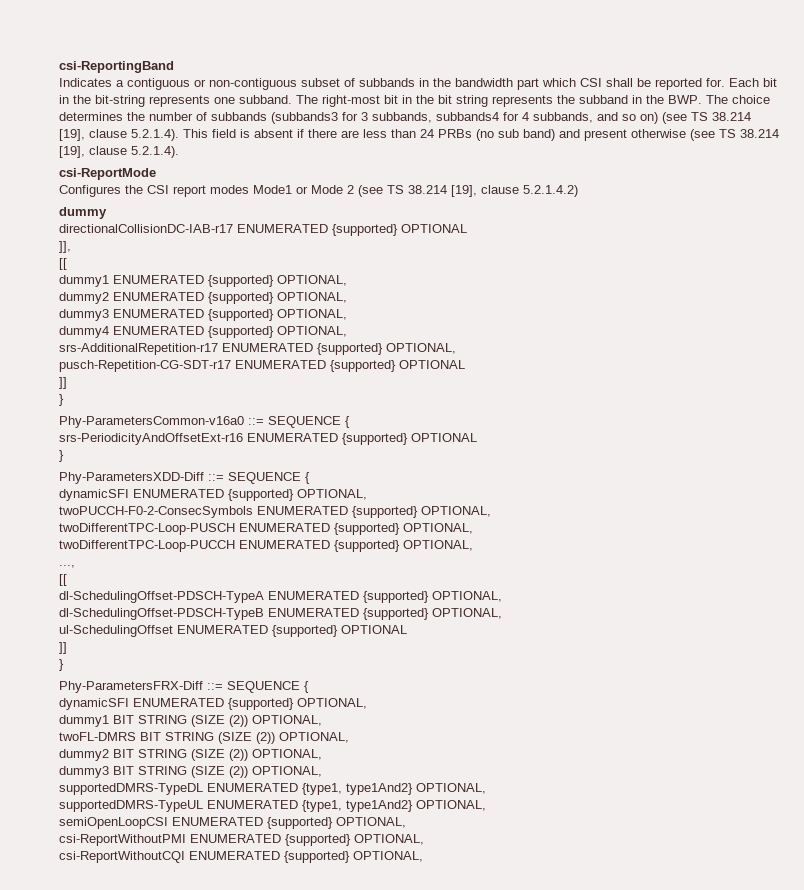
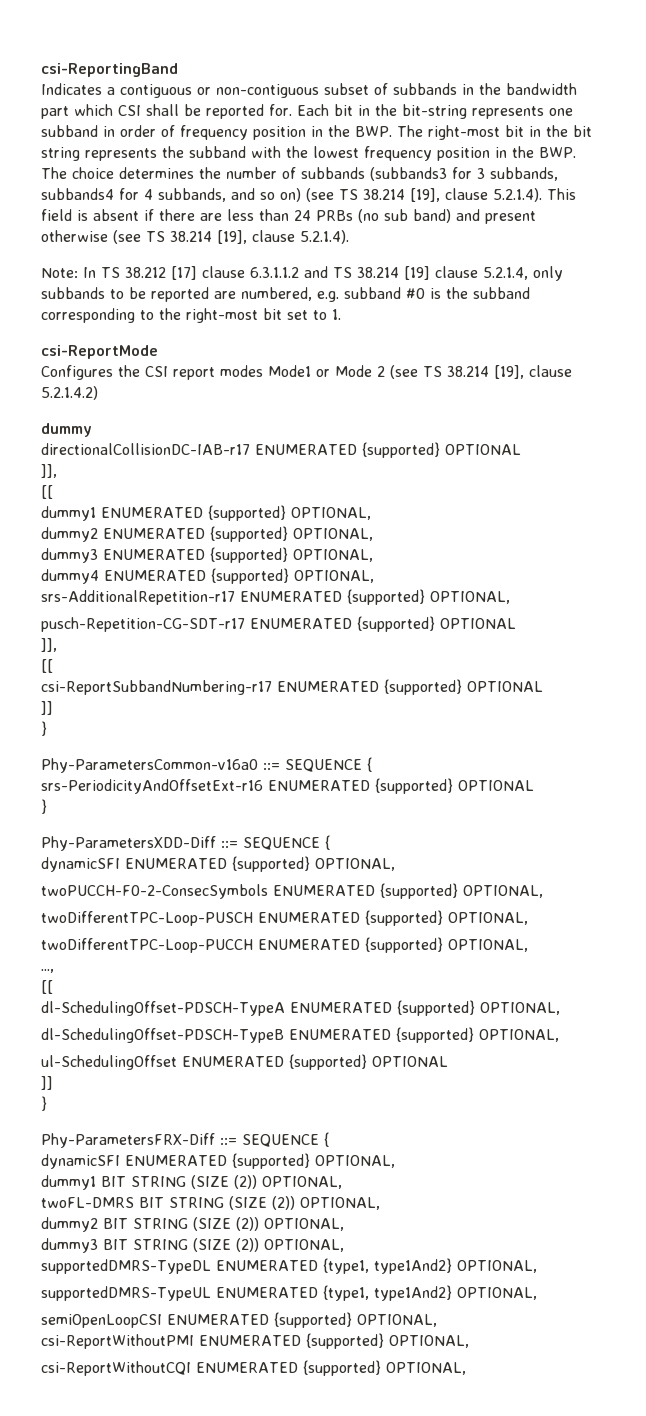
- Each bit in the bit-string represents one subband. The right-most bit in the bit string represents the subband in the BWP. The choice determines the number of subbands (subbands3 for 3 subbands, subbands4 for 4 subbands, and so on) (see TS 38.214 [19], clause 5.2.1.4). This field is absent if there are less than 24 PRBs (no sub band) and present otherwise (see TS 38.214 [19], clause 5.2.1.4).
+ Each bit in the bit-string represents one subband in order of frequency position in the BWP. The right-most bit in the bit string represents the subband with the lowest frequency position in the BWP. The choice determines the number of subbands (subbands3 for 3 subbands, subbands4 for 4 subbands, and so on) (see TS 38.214 [19], clause 5.2.1.4). This field is absent if there are less than 24 PRBs (no sub band) and present otherwise (see TS 38.214 [19], clause 5.2.1.4).
+ Note: In TS 38.212 [17] clause 6.3.1.1.2 and TS 38.214 [19] clause 5.2.1.4, only subbands to be reported are numbered, e.g. subband #0 is the subband corresponding to the right-most bit set to 1.
  pusch-Repetition-CG-SDT-r17 ENUMERATED {supported} OPTIONAL
+ ]],
+ [[
+ csi-ReportSubbandNumbering-r17 ENUMERATED {supported} OPTIONAL

